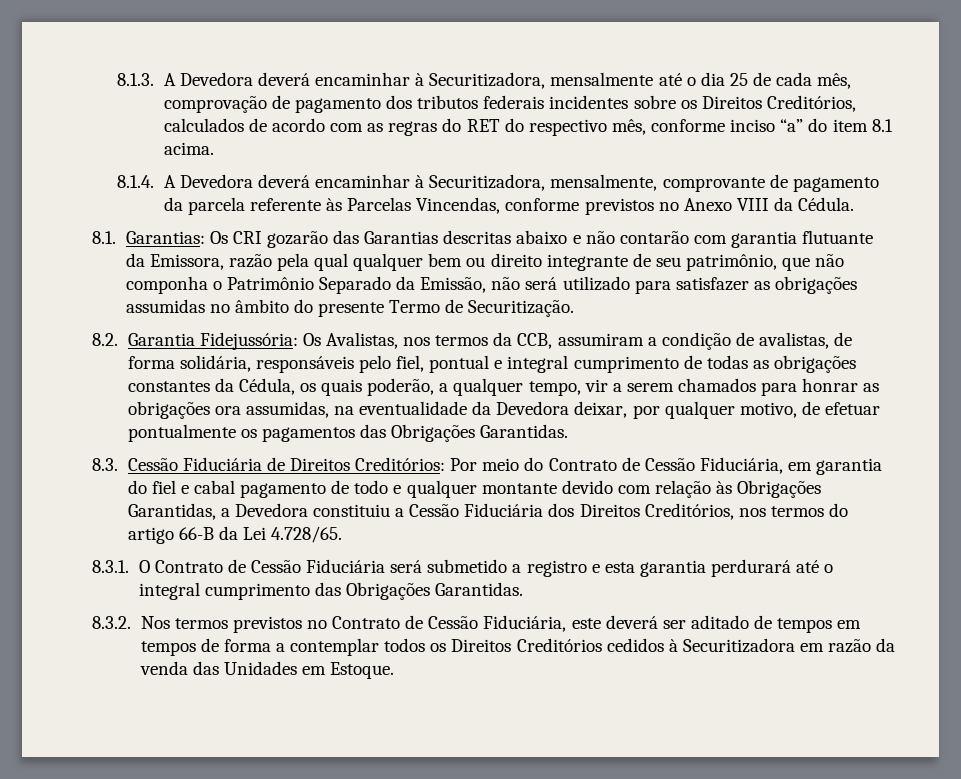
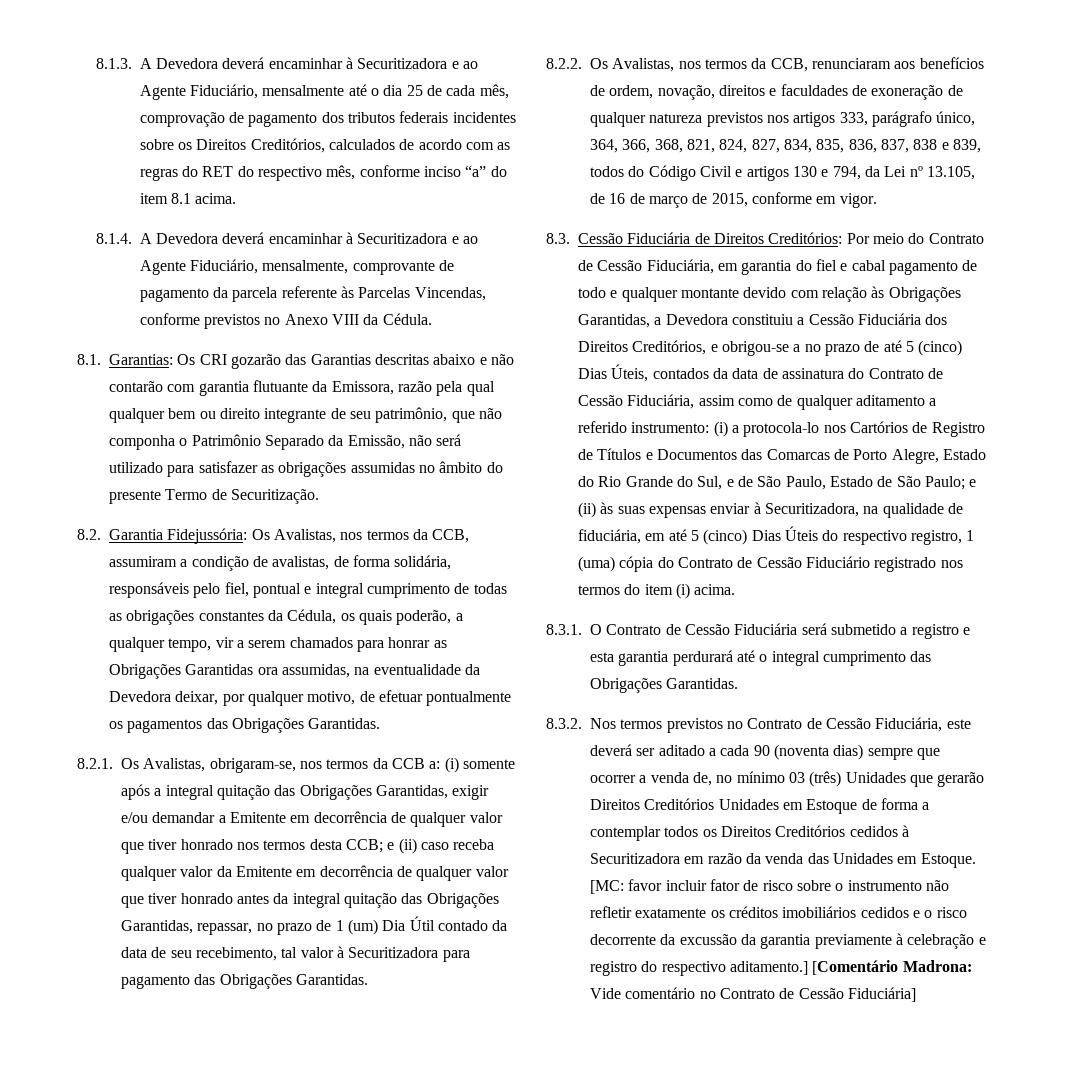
- 8.1.3. A Devedora deverá encaminhar à Securitizadora, mensalmente até o dia 25 de cada mês, comprovação de pagamento dos tributos federais incidentes sobre os Direitos Creditórios, calculados de acordo com as regras do RET do respectivo mês, conforme inciso “a” do item 8.1 acima.
+ 8.1.3. A Devedora deverá encaminhar à Securitizadora e ao Agente Fiduciário, mensalmente até o dia 25 de cada mês, comprovação de pagamento dos tributos federais incidentes sobre os Direitos Creditórios, calculados de acordo com as regras do RET do respectivo mês, conforme inciso “a” do item 8.1 acima.
- 8.1.4. A Devedora deverá encaminhar à Securitizadora, mensalmente, comprovante de pagamento da parcela referente às Parcelas Vincendas, conforme previstos no Anexo VIII da Cédula.
+ 8.1.4. A Devedora deverá encaminhar à Securitizadora e ao Agente Fiduciário, mensalmente, comprovante de pagamento da parcela referente às Parcelas Vincendas, conforme previstos no Anexo VIII da Cédula.
- Os Avalistas, nos termos da CCB, assumiram a condição de avalistas, de forma solidária, responsáveis pelo fiel, pontual e integral cumprimento de todas as obrigações constantes da Cédula, os quais poderão, a qualquer tempo, vir a serem chamados para honrar as obrigações ora assumidas, na eventualidade da Devedora deixar, por qualquer motivo, de efetuar pontualmente os pagamentos das Obrigações Garantidas.
+ Os Avalistas, nos termos da CCB, assumiram a condição de avalistas, de forma solidária, responsáveis pelo fiel, pontual e integral cumprimento de todas as obrigações constantes da Cédula, os quais poderão, a qualquer tempo, vir a serem chamados para honrar as Obrigações Garantidas ora assumidas, na eventualidade da Devedora deixar, por qualquer motivo, de efetuar pontualmente os pagamentos das Obrigações Garantidas.
+ 8.2.1. Os Avalistas, obrigaram-se, nos termos da CCB a: (i) somente após a integral quitação das Obrigações Garantidas, exigir e/ou demandar a Emitente em decorrência de qualquer valor que tiver honrado nos termos desta CCB; e (ii) caso receba qualquer valor da Emitente em decorrência de qualquer valor que tiver honrado antes da integral quitação das Obrigações Garantidas, repassar, no prazo de 1 (um) Dia Útil contado da data de seu recebimento, tal valor à Securitizadora para pagamento das Obrigações Garantidas.
+ 8.2.2. Os Avalistas, nos termos da CCB, renunciaram aos benefícios de ordem, novação, direitos e faculdades de exoneração de qualquer natureza previstos nos artigos 333, parágrafo único, 364, 366, 368, 821, 824, 827, 834, 835, 836, 837, 838 e 839, todos do Código Civil e artigos 130 e 794, da Lei nº 13.105, de 16 de março de 2015, conforme em vigor.
- 8.3. Cessão Fiduciária de Direitos Creditórios: Por meio do Contrato de Cessão Fiduciária, em garantia do fiel e cabal pagamento de todo e qualquer montante devido com relação às Obrigações Garantidas, a Devedora constituiu a Cessão Fiduciária dos Direitos Creditórios, nos termos do artigo 66-B da Lei 4.728/65.
+ 8.3. Cessão Fiduciária de Direitos Creditórios: Por meio do Contrato de Cessão Fiduciária, em garantia do fiel e cabal pagamento de todo e qualquer montante devido com relação às Obrigações Garantidas, a Devedora constituiu a Cessão Fiduciária dos Direitos Creditórios, e obrigou-se a no prazo de até 5 (cinco) Dias Úteis, contados da data de assinatura do Contrato de Cessão Fiduciária, assim como de qualquer aditamento a referido instrumento: (i) a protocola-lo nos Cartórios de Registro de Títulos e Documentos das Comarcas de Porto Alegre, Estado do Rio Grande do Sul, e de São Paulo, Estado de São Paulo; e (ii) às suas expensas enviar à Securitizadora, na qualidade de fiduciária, em até 5 (cinco) Dias Úteis do respectivo registro, 1 (uma) cópia do Contrato de Cessão Fiduciário registrado nos termos do item (i) acima.
- 8.3.2. Nos termos previstos no Contrato de Cessão Fiduciária, este deverá ser aditado de tempos em tempos de forma a contemplar todos os Direitos Creditórios cedidos à Securitizadora em razão da venda das Unidades em Estoque.
+ 8.3.2. Nos termos previstos no Contrato de Cessão Fiduciária, este deverá ser aditado a cada 90 (noventa dias) sempre que ocorrer a venda de, no mínimo 03 (três) Unidades que gerarão Direitos Creditórios Unidades em Estoque de forma a contemplar todos os Direitos Creditórios cedidos à Securitizadora em razão da venda das Unidades em Estoque.
+ [MC: favor incluir fator de risco sobre o instrumento não refletir exatamente os créditos imobiliários cedidos e o risco decorrente da excussão da garantia previamente à celebração e registro do respectivo aditamento.] [Comentário Madrona: Vide comentário no Contrato de Cessão Fiduciária]

